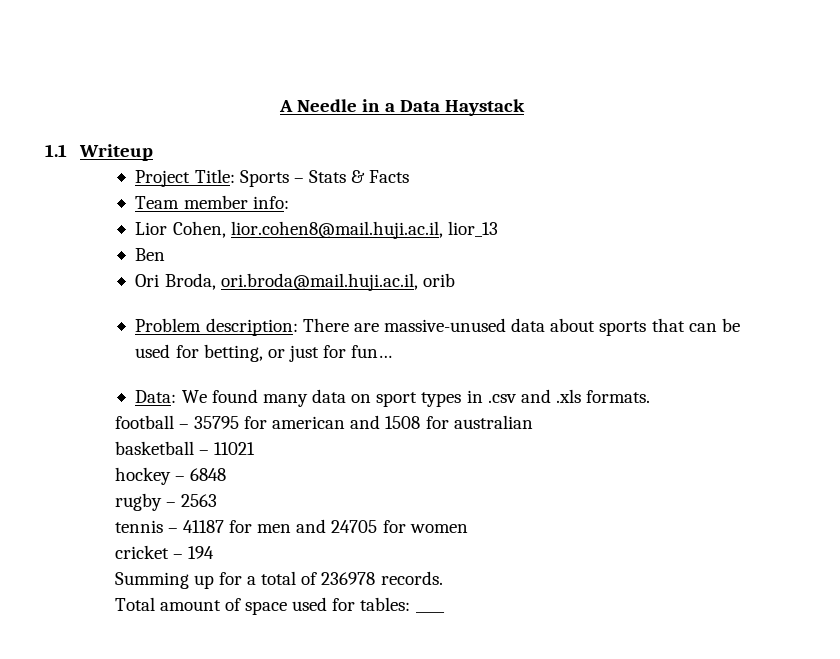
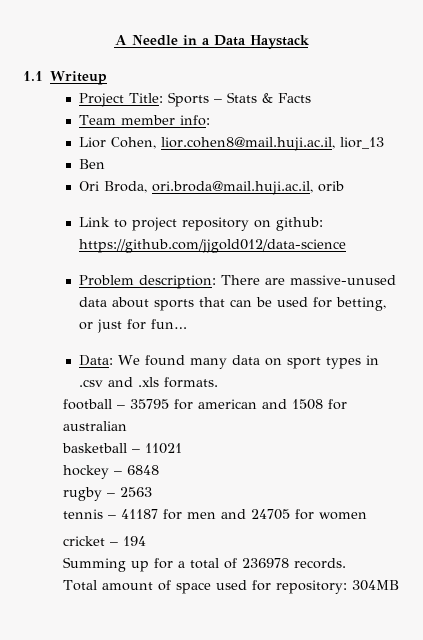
+ Link to project repository on github: https://github.com/jjgold012/data-science
- Total amount of space used for tables: ____
+ Total amount of space used for repository: 304MB

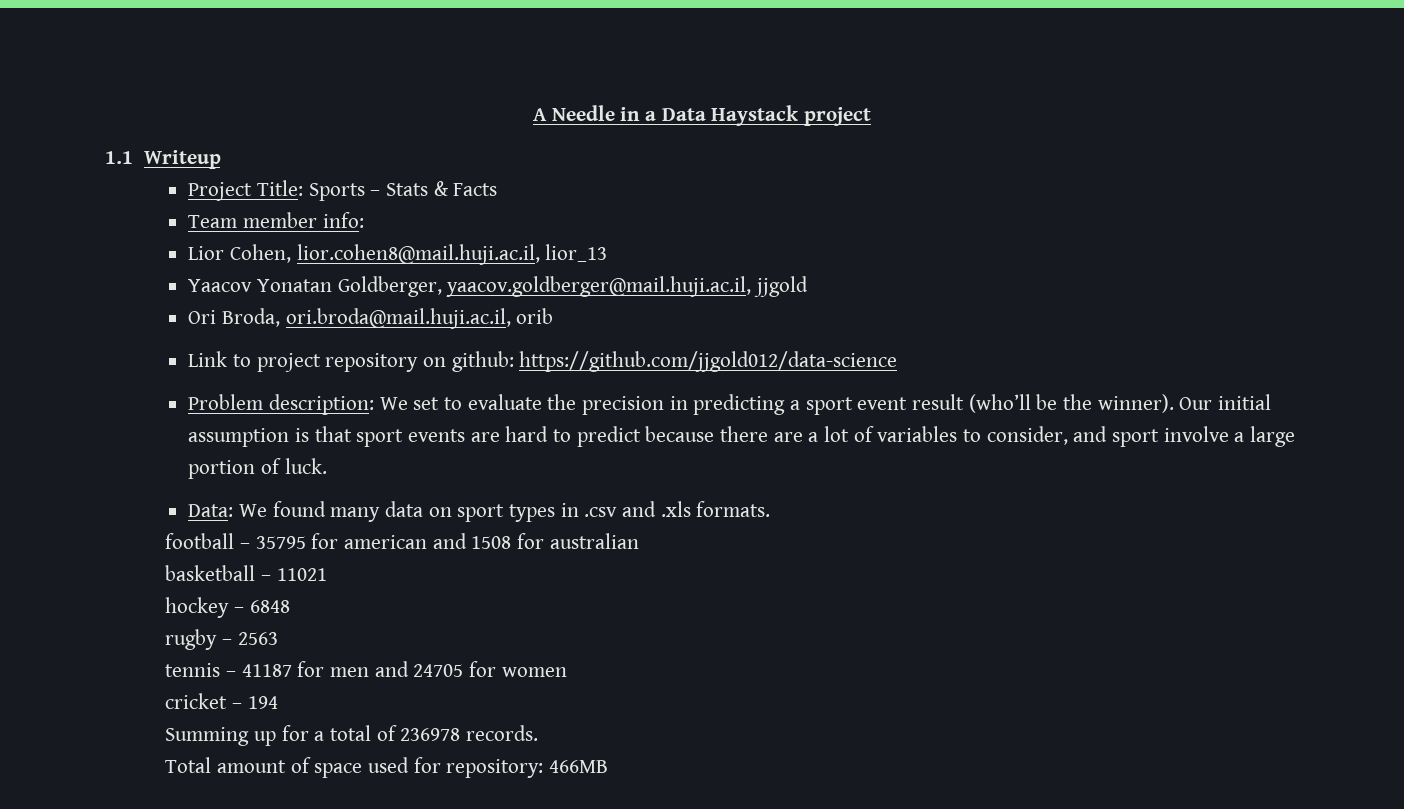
- A Needle in a Data Haystack
+ A Needle in a Data Haystack project
- Ben
+ Yaacov Yonatan Goldberger, yaacov.goldberger@mail.huji.ac.il, jjgold
- Problem description: There are massive-unused data about sports that can be used for betting, or just for fun…
+ Problem description: We set to evaluate the precision in predicting a sport event result (who’ll be the winner). Our initial assumption is that sport events are hard to predict because there are a lot of variables to consider, and sport involve a large portion of luck.
- Total amount of space used for repository: 304MB
+ Total amount of space used for repository: 466MB

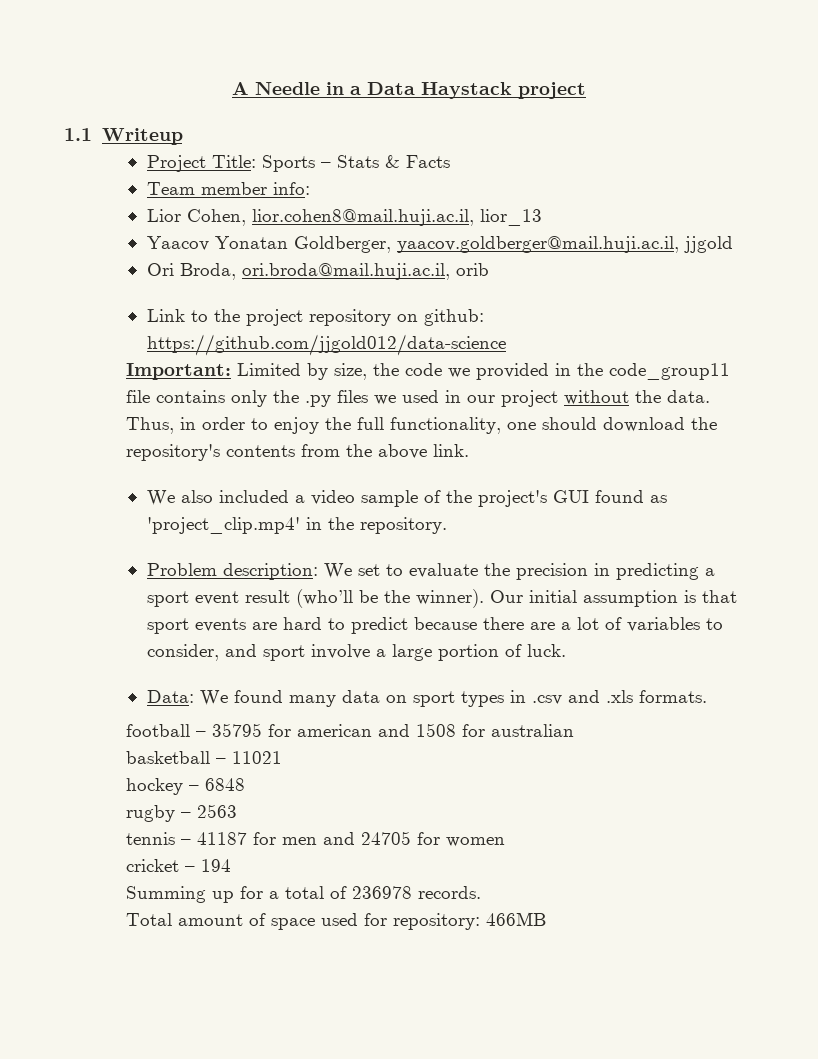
- Link to project repository on github: https://github.com/jjgold012/data-science
+ Link to the project repository on github: https://github.com/jjgold012/data-science
+ Important: Limited by size, the code we provided in the code_group11 file contains only the .py files we used in our project without the data. Thus, in order to enjoy the full functionality, one should download the repository's contents from the above link.
+ We also included a video sample of the project's GUI found as 'project_clip.mp4' in the repository.

